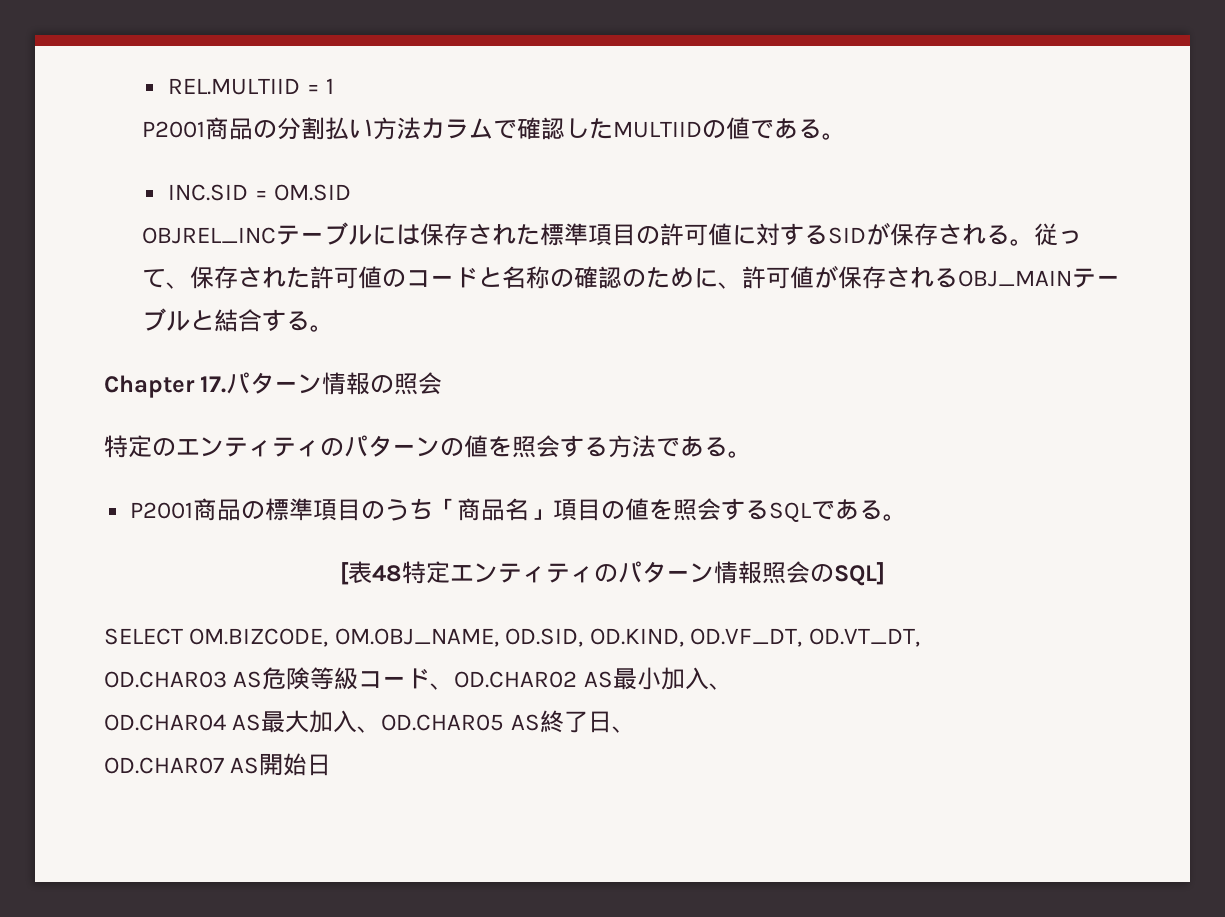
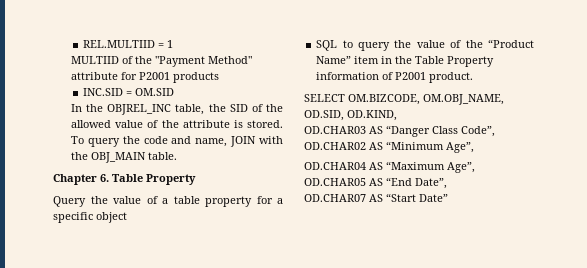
- P2001商品の分割払い方法カラムで確認したMULTIIDの値である。
+ MULTIID of the "Payment Method" attribute for P2001 products
  INC.SID = OM.SID
- OBJREL_INCテーブルには保存された標準項目の許可値に対するSIDが保存される。従って、保存された許可値のコードと名称の確認のために、許可値が保存されるOBJ_MAINテーブルと結合する。
- Chapter 17.パターン情報の照会
- 特定のエンティティのパターンの値を照会する方法である。
- P2001商品の標準項目のうち「商品名」項目の値を照会するSQLである。
- [表48特定エンティティのパターン情報照会のSQL]
+ In the OBJREL_INC table, the SID of the allowed value of the attribute is stored. To query the code and name, JOIN with the OBJ_MAIN table.
+ Chapter 6. Table Property
+ Query the value of a table property for a specific object
+ SQL to query the value of the “Product Name” item in the Table Property information of P2001 product.
- SELECT OM.BIZCODE, OM.OBJ_NAME, OD.SID, OD.KIND, OD.VF_DT, OD.VT_DT,
+ SELECT OM.BIZCODE, OM.OBJ_NAME, OD.SID, OD.KIND,
- OD.CHAR03 AS危険等級コード、OD.CHAR02 AS最小加入、
- OD.CHAR04 AS最大加入、OD.CHAR05 AS終了日、
+ OD.CHAR03 AS “Danger Class Code”, OD.CHAR02 AS “Minimum Age”,
+ OD.CHAR04 AS “Maximum Age”, OD.CHAR05 AS “End Date”,
- OD.CHAR07 AS開始日
+ OD.CHAR07 AS “Start Date”

